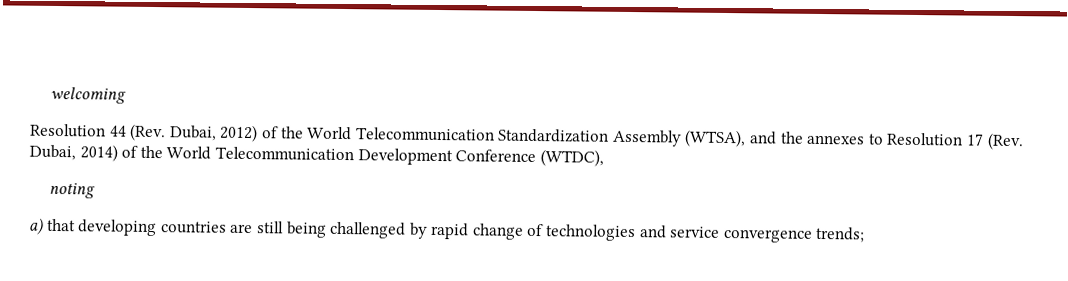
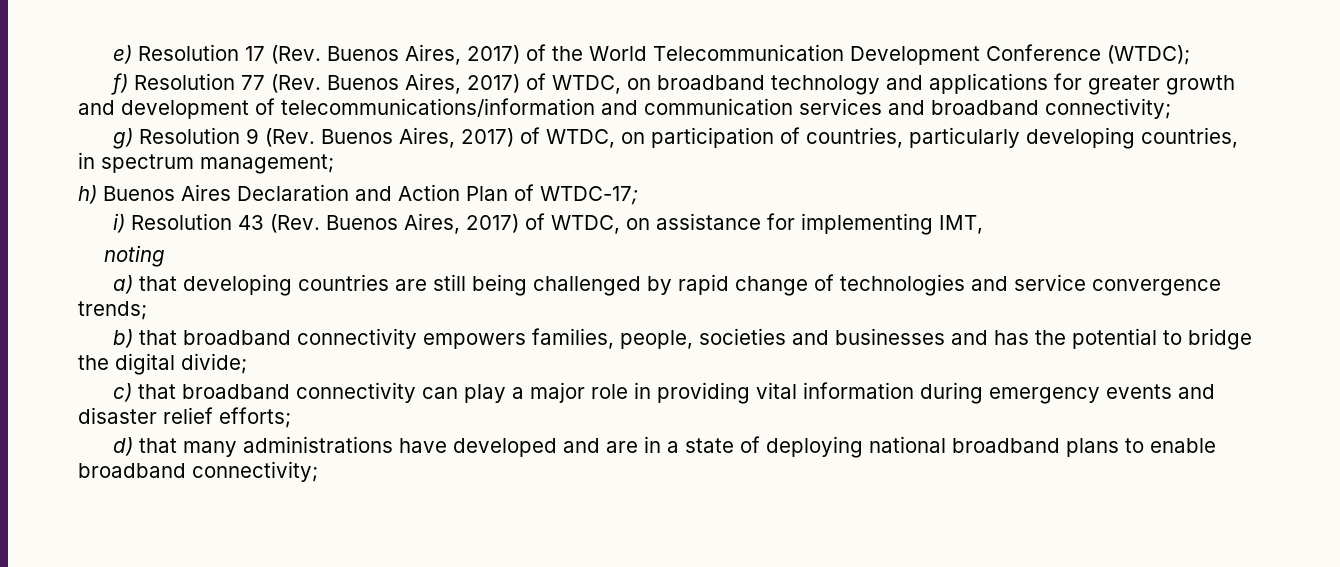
- welcoming
- Resolution 44 (Rev. Dubai, 2012) of the World Telecommunication Standardization Assembly (WTSA), and the annexes to Resolution 17 (Rev. Dubai, 2014) of the World Telecommunication Development Conference (WTDC),
+ e) Resolution 17 (Rev. Buenos Aires, 2017) of the World Telecommunication Development Conference (WTDC);
+ f) Resolution 77 (Rev. Buenos Aires, 2017) of WTDC, on broadband technology and applications for greater growth and development of telecommunications/information and communication services and broadband connectivity;
+ g) Resolution 9 (Rev. Buenos Aires, 2017) of WTDC, on participation of countries, particularly developing countries, in spectrum management;
+ h) Buenos Aires Declaration and Action Plan of WTDC-17;
+ i) Resolution 43 (Rev. Buenos Aires, 2017) of WTDC, on assistance for implementing IMT,
+ b) that broadband connectivity empowers families, people, societies and businesses and has the potential to bridge the digital divide;
+ c) that broadband connectivity can play a major role in providing vital information during emergency events and disaster relief efforts;
+ d) that many administrations have developed and are in a state of deploying national broadband plans to enable broadband connectivity;

